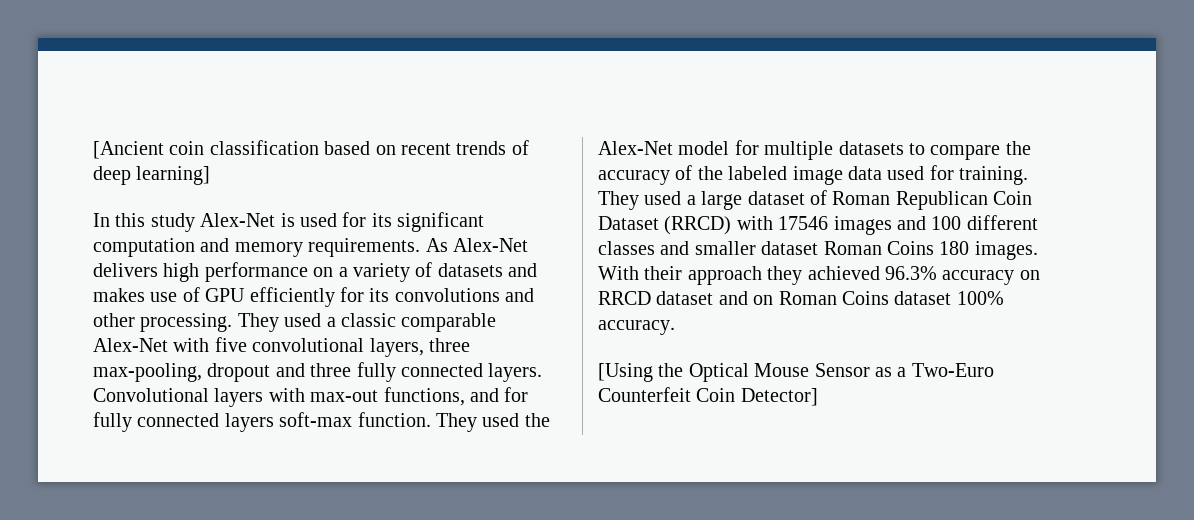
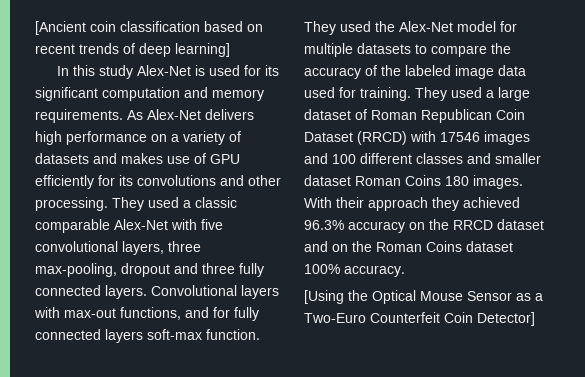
- With their approach they achieved 96.3% accuracy on RRCD dataset and on Roman Coins dataset 100% accuracy.
+ With their approach they achieved 96.3% accuracy on the RRCD dataset and on the Roman Coins dataset 100% accuracy.

